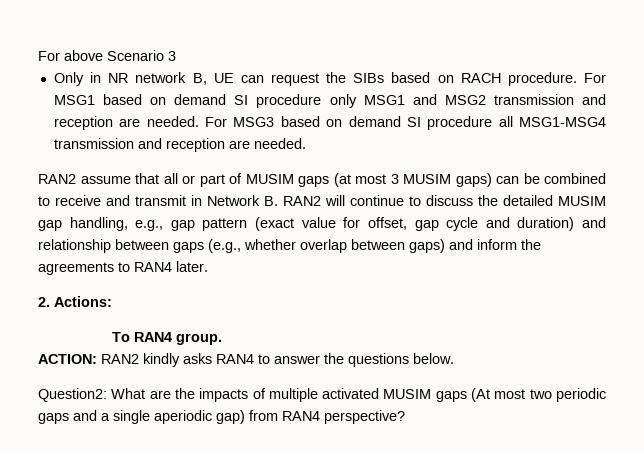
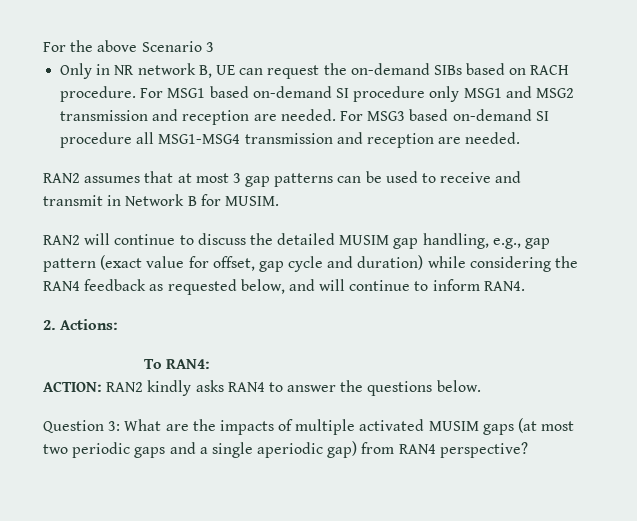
- For above Scenario 3
+ For the above Scenario 3
- Only in NR network B, UE can request the SIBs based on RACH procedure.
+ Only in NR network B, UE can request the on-demand SIBs based on RACH procedure.
- For MSG1 based on demand SI procedure only MSG1 and MSG2 transmission and reception are needed.
+ For MSG1 based on-demand SI procedure only MSG1 and MSG2 transmission and reception are needed.
- For MSG3 based on demand SI procedure all MSG1-MSG4 transmission and reception are needed.
+ For MSG3 based on-demand SI procedure all MSG1-MSG4 transmission and reception are needed.
- RAN2 assume that all or part of MUSIM gaps (at most 3 MUSIM gaps) can be combined to receive and transmit in Network B. RAN2 will continue to discuss the detailed MUSIM gap handling, e.g., gap pattern (exact value for offset, gap cycle and duration) and relationship between gaps (e.g., whether overlap between gaps) and inform the agreements to RAN4 later.
+ RAN2 assumes that at most 3 gap patterns can be used to receive and transmit in Network B for MUSIM.
+ RAN2 will continue to discuss the detailed MUSIM gap handling, e.g., gap pattern (exact value for offset, gap cycle and duration) while considering the RAN4 feedback as requested below, and will continue to inform RAN4.
- To RAN4 group.
+ To RAN4:
- Question2: What are the impacts of multiple activated MUSIM gaps (At most two periodic gaps and a single aperiodic gap) from RAN4 perspective?
+ Question 3: What are the impacts of multiple activated MUSIM gaps (at most two periodic gaps and a single aperiodic gap) from RAN4 perspective?

